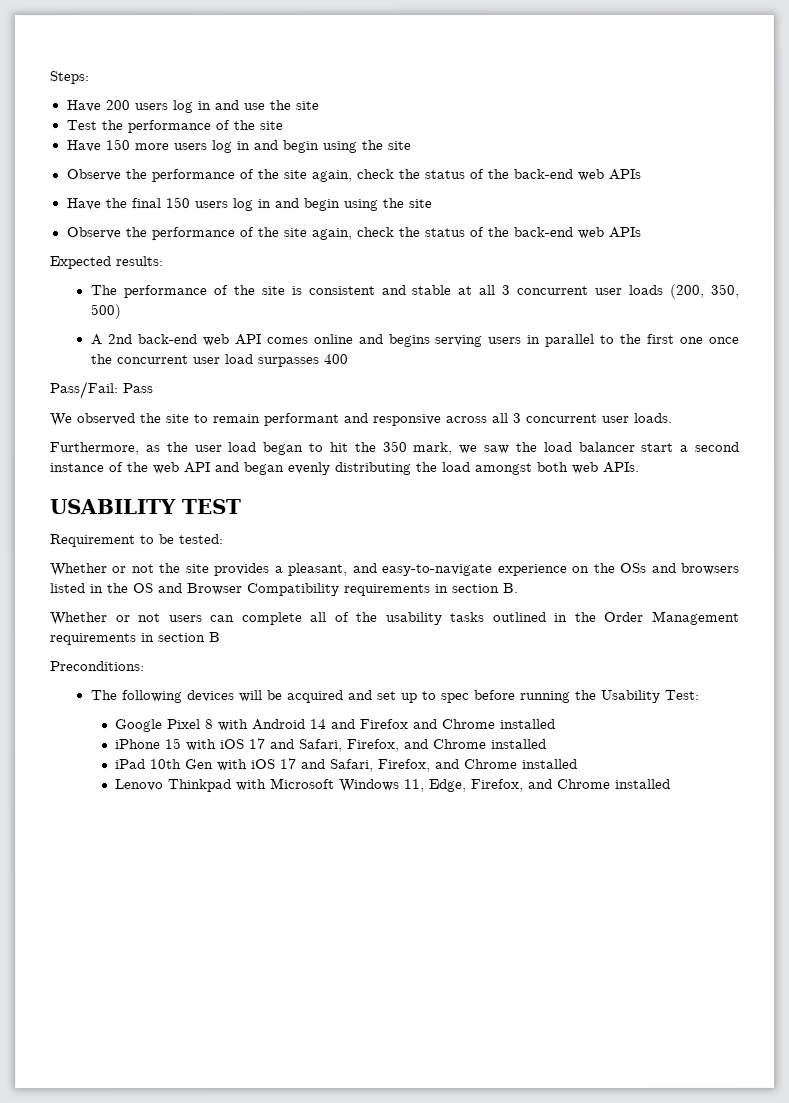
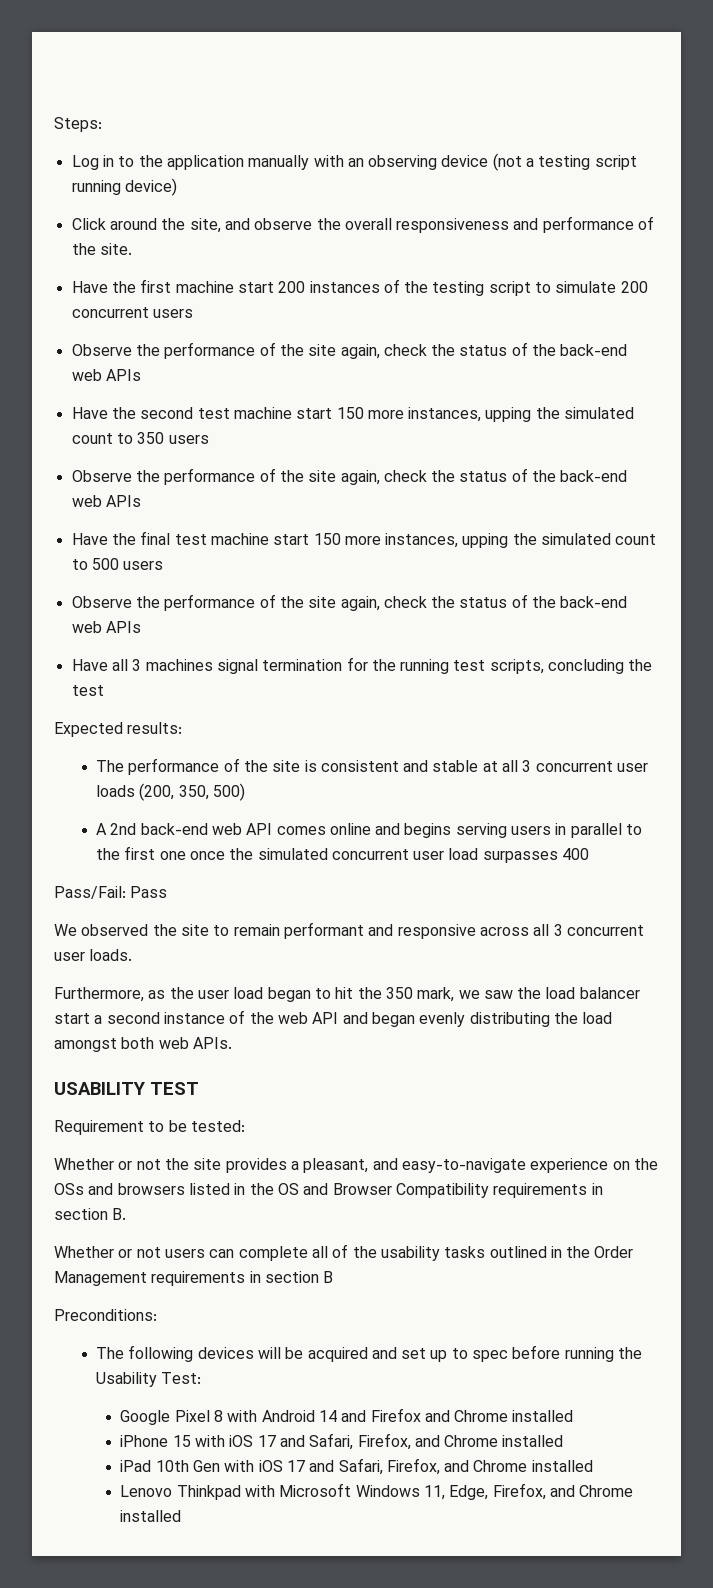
- Have 200 users log in and use the site
- Test the performance of the site
- Have 150 more users log in and begin using the site
+ Log in to the application manually with an observing device (not a testing script running device)
+ Click around the site, and observe the overall responsiveness and performance of the site.
+ Have the first machine start 200 instances of the testing script to simulate 200 concurrent users
+ Observe the performance of the site again, check the status of the back-end web APIs
+ Have the second test machine start 150 more instances, upping the simulated count to 350 users
- Have the final 150 users log in and begin using the site
+ Have the final test machine start 150 more instances, upping the simulated count to 500 users
+ Have all 3 machines signal termination for the running test scripts, concluding the test
- A 2nd back-end web API comes online and begins serving users in parallel to the first one once the concurrent user load surpasses 400
+ A 2nd back-end web API comes online and begins serving users in parallel to the first one once the simulated concurrent user load surpasses 400

